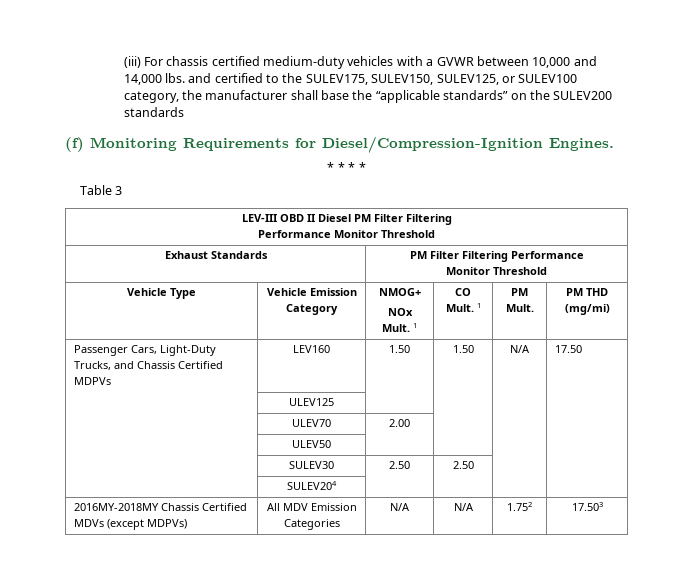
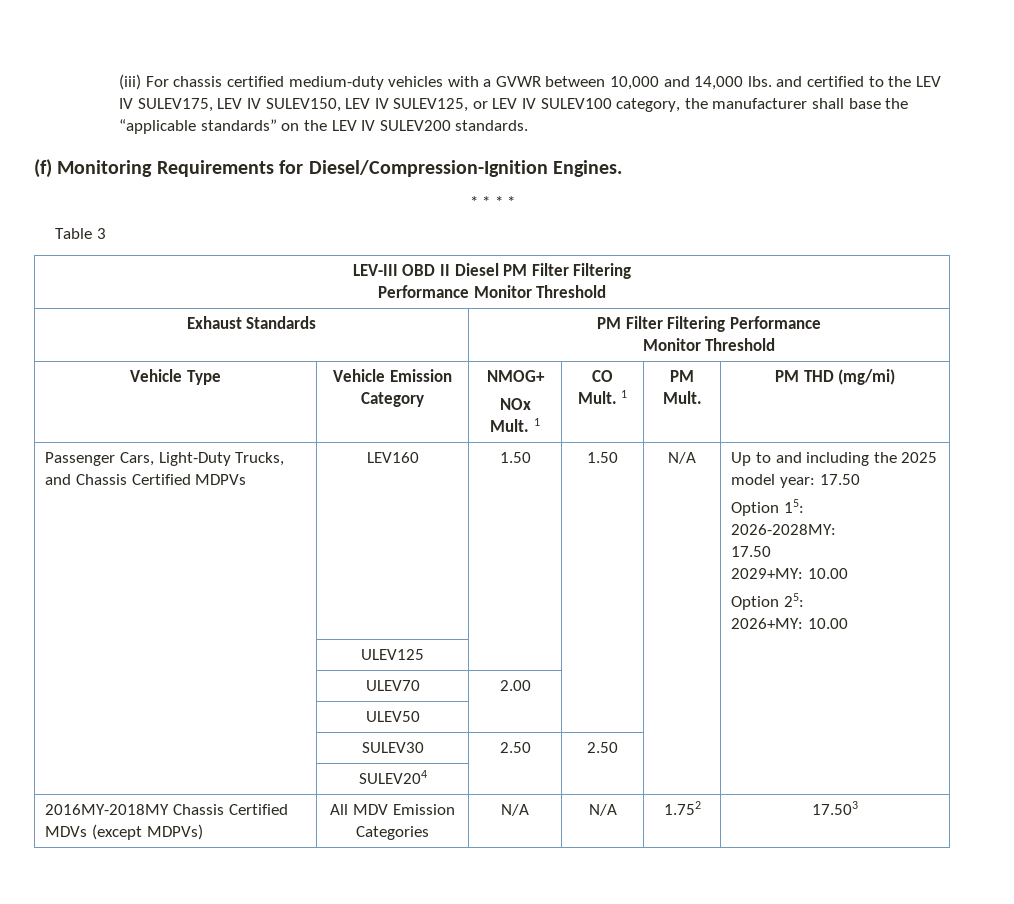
- (iii) For chassis certified medium-duty vehicles with a GVWR between 10,000 and 14,000 lbs. and certified to the SULEV175, SULEV150, SULEV125, or SULEV100 category, the manufacturer shall base the “applicable standards” on the SULEV200 standards
+ (iii) For chassis certified medium-duty vehicles with a GVWR between 10,000 and 14,000 lbs. and certified to the LEV IV SULEV175, LEV IV SULEV150, LEV IV SULEV125, or LEV IV SULEV100 category, the manufacturer shall base the “applicable standards” on the LEV IV SULEV200 standards.
- Passenger Cars, Light-Duty Trucks, and Chassis Certified MDPVs | LEV160 | 1.50 | 1.50 | N/A | 17.50
+ Passenger Cars, Light-Duty Trucks, and Chassis Certified MDPVs | LEV160 | 1.50 | 1.50 | N/A | Up to and including the 2025 model year: 17.50
+ Option 15:
+ 2026-2028MY:
+ 17.50
+ 2029+MY: 10.00
+ Option 25:
+ 2026+MY: 10.00

